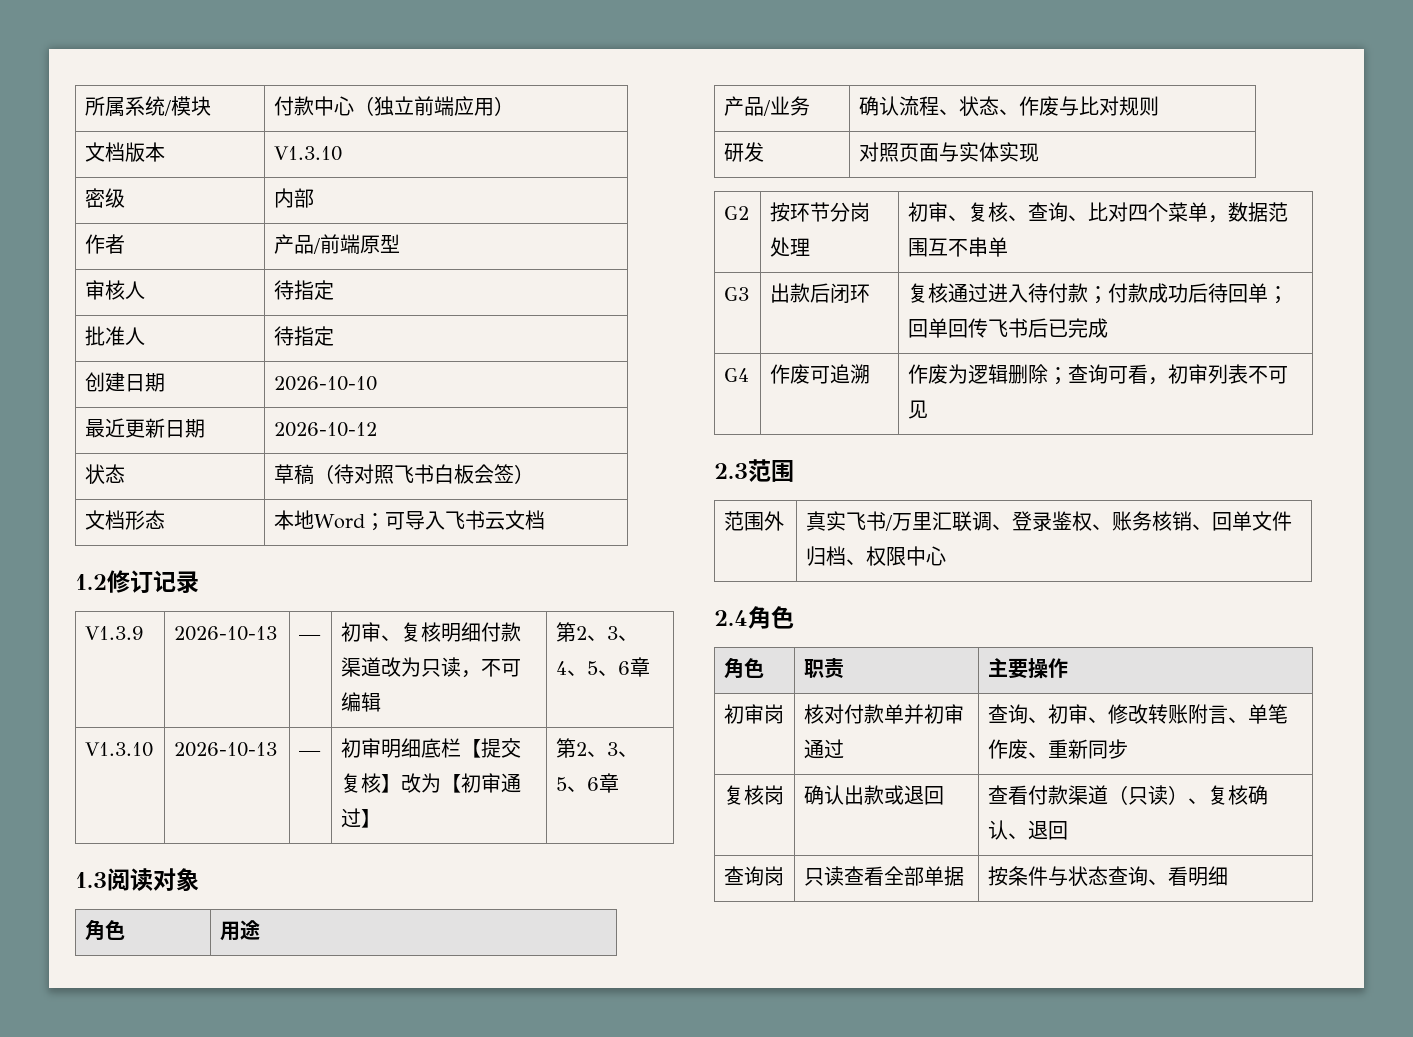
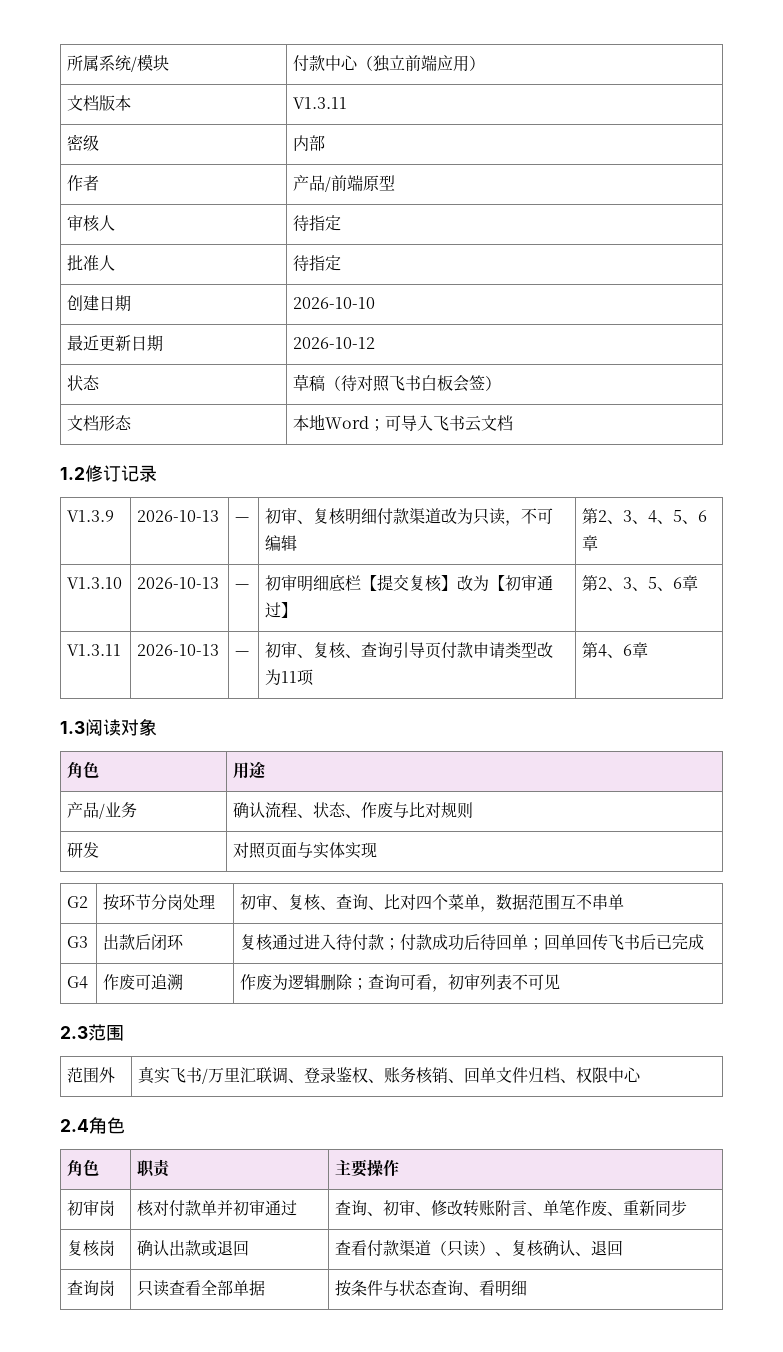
- 文档版本 | V1.3.10
+ 文档版本 | V1.3.11
+ V1.3.11 | 2026-10-13 | — | 初审、复核、查询引导页付款申请类型改为11项 | 第4、6章

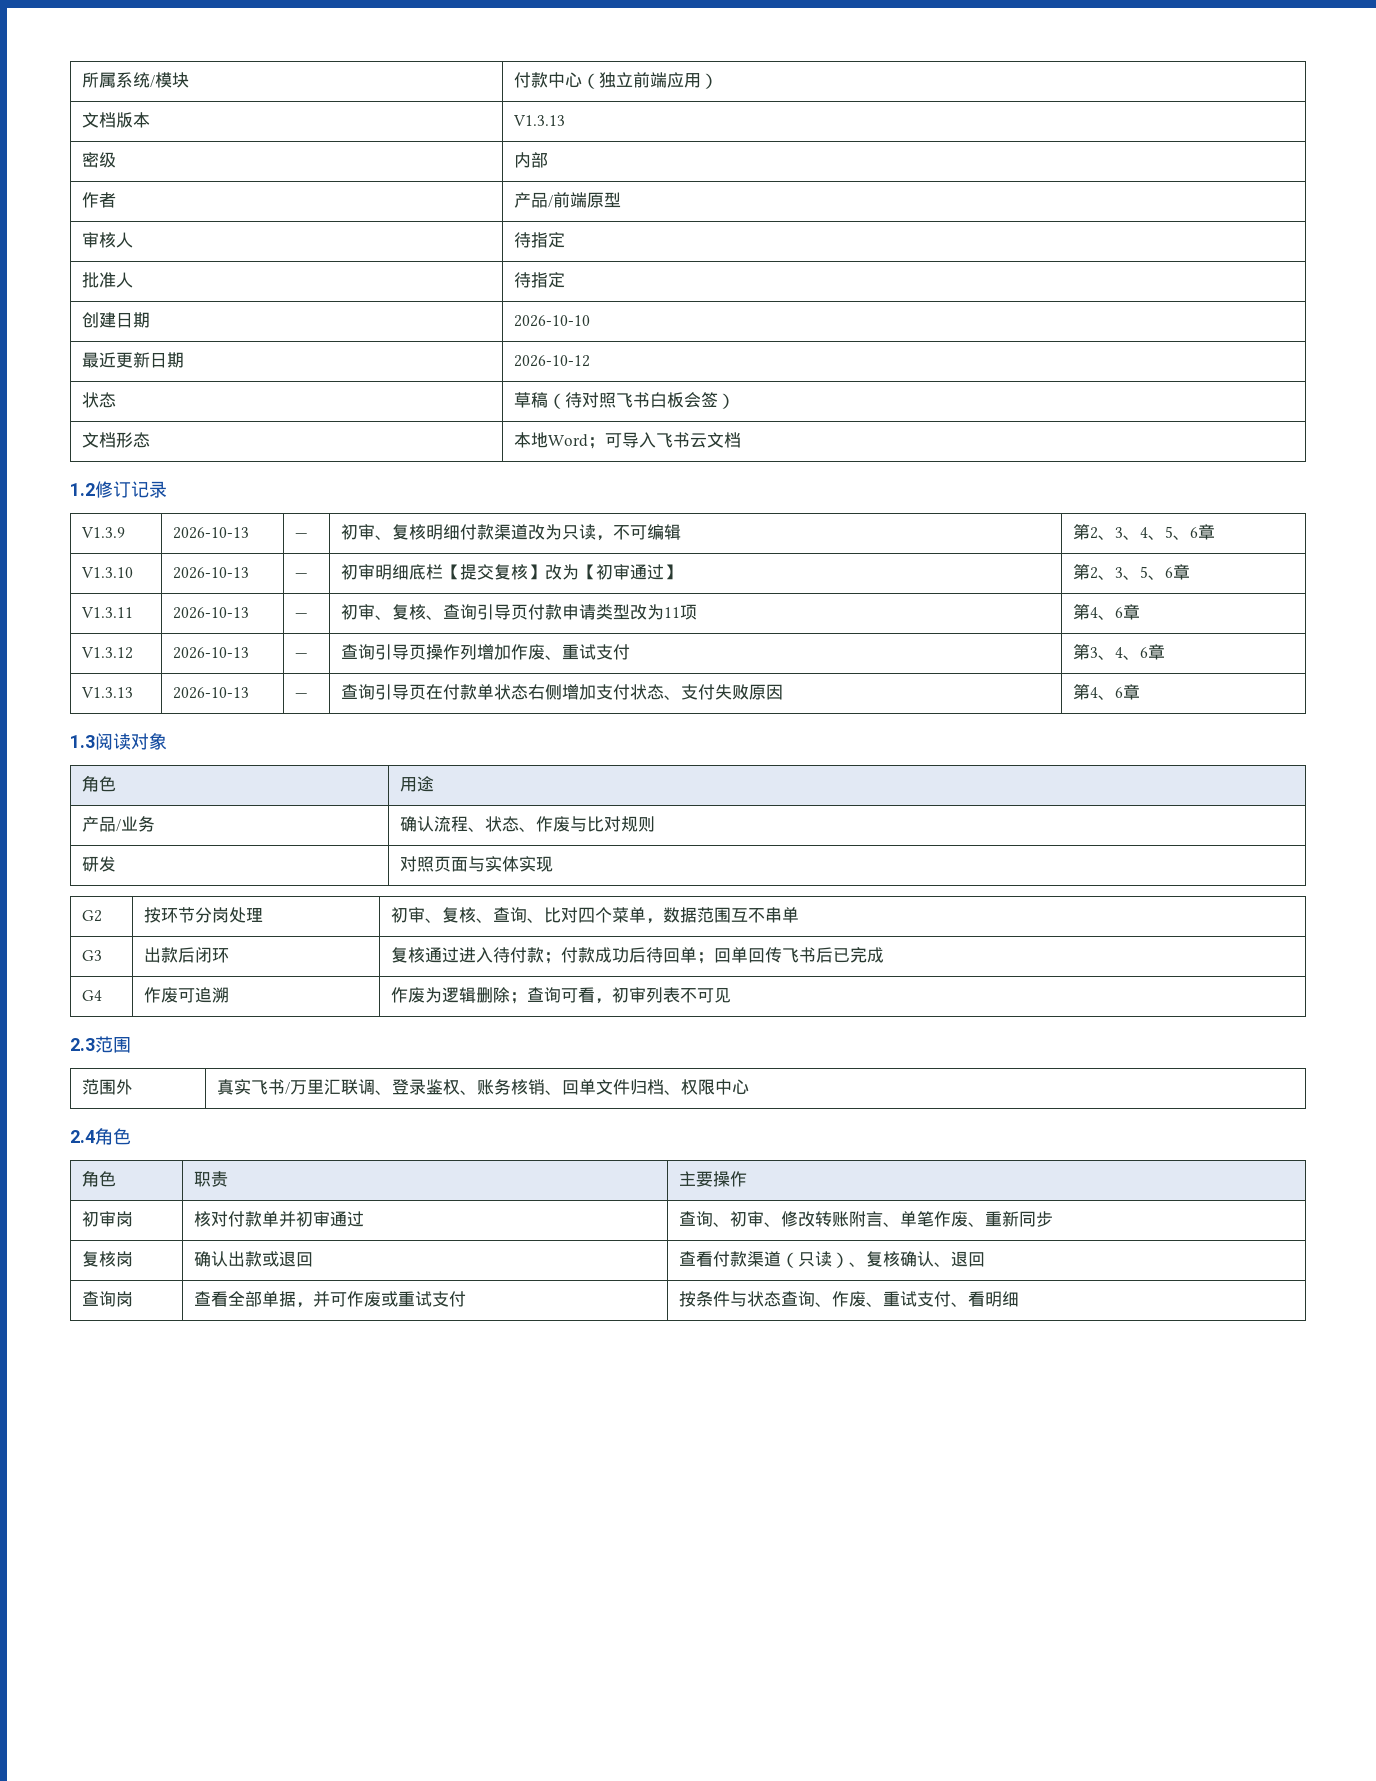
- 文档版本 | V1.3.11
+ 文档版本 | V1.3.13
+ V1.3.12 | 2026-10-13 | — | 查询引导页操作列增加作废、重试支付 | 第3、4、6章
+ V1.3.13 | 2026-10-13 | — | 查询引导页在付款单状态右侧增加支付状态、支付失败原因 | 第4、6章
- 查询岗 | 只读查看全部单据 | 按条件与状态查询、看明细
+ 查询岗 | 查看全部单据，并可作废或重试支付 | 按条件与状态查询、作废、重试支付、看明细

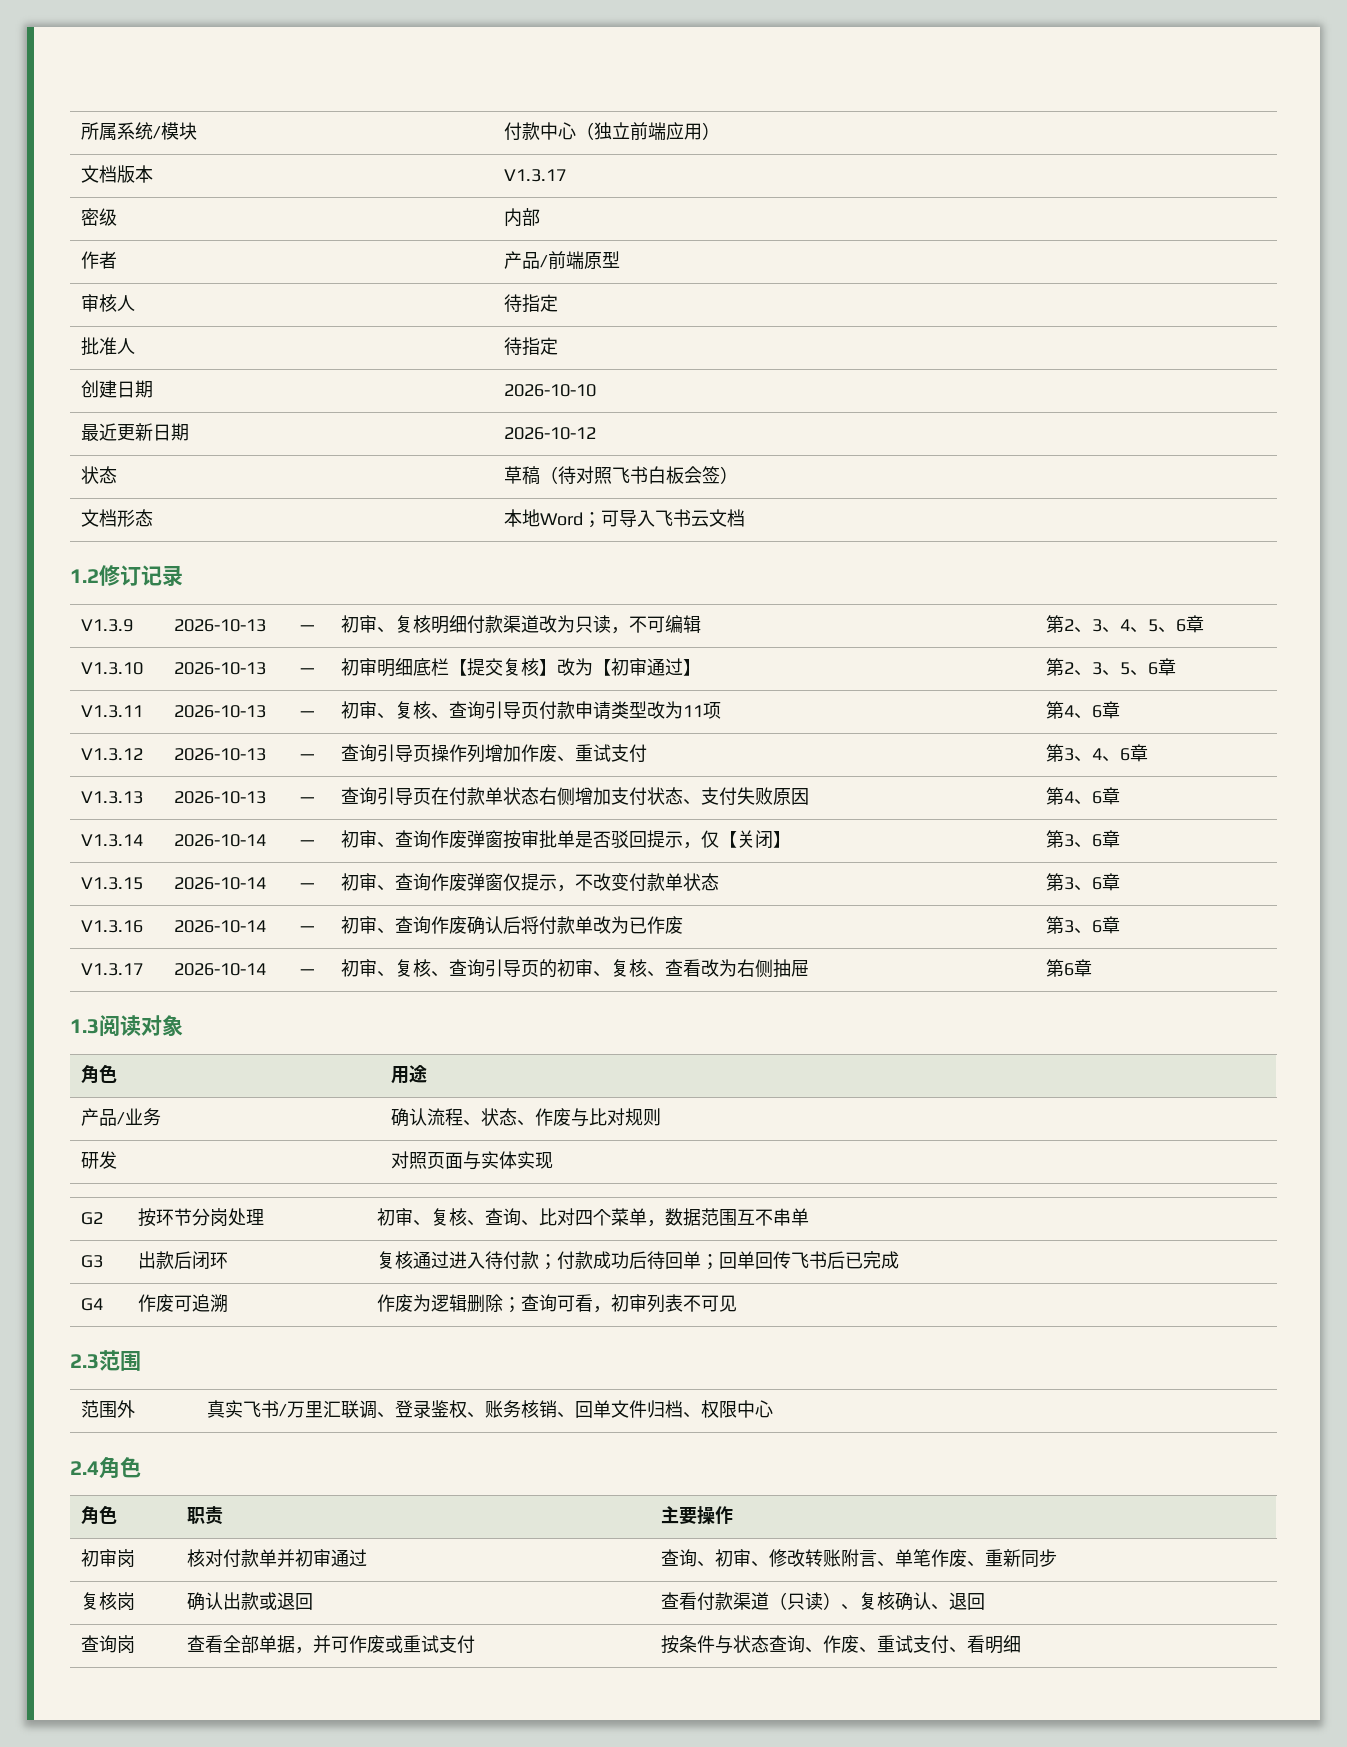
- 文档版本 | V1.3.13
+ 文档版本 | V1.3.17
+ V1.3.14 | 2026-10-14 | — | 初审、查询作废弹窗按审批单是否驳回提示，仅【关闭】 | 第3、6章
+ V1.3.15 | 2026-10-14 | — | 初审、查询作废弹窗仅提示，不改变付款单状态 | 第3、6章
+ V1.3.16 | 2026-10-14 | — | 初审、查询作废确认后将付款单改为已作废 | 第3、6章
+ V1.3.17 | 2026-10-14 | — | 初审、复核、查询引导页的初审、复核、查看改为右侧抽屉 | 第6章

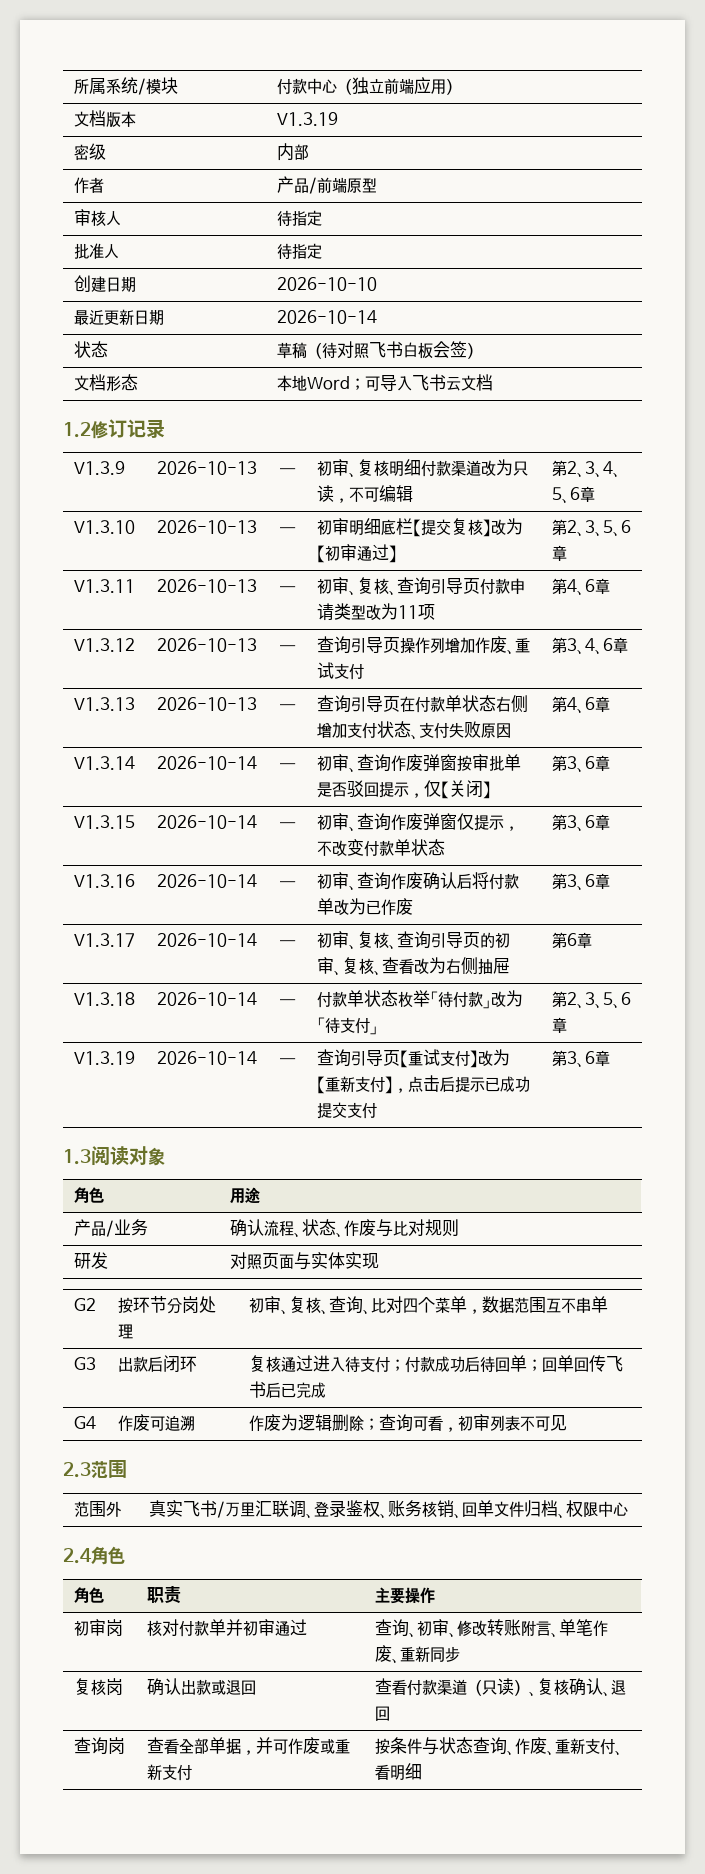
- 文档版本 | V1.3.17
+ 文档版本 | V1.3.19
- 最近更新日期 | 2026-10-12
+ 最近更新日期 | 2026-10-14
+ V1.3.18 | 2026-10-14 | — | 付款单状态枚举「待付款」改为「待支付」 | 第2、3、5、6章
+ V1.3.19 | 2026-10-14 | — | 查询引导页【重试支付】改为【重新支付】，点击后提示已成功提交支付 | 第3、6章
- G3 | 出款后闭环 | 复核通过进入待付款；付款成功后待回单；回单回传飞书后已完成
+ G3 | 出款后闭环 | 复核通过进入待支付；付款成功后待回单；回单回传飞书后已完成
- 查询岗 | 查看全部单据，并可作废或重试支付 | 按条件与状态查询、作废、重试支付、看明细
+ 查询岗 | 查看全部单据，并可作废或重新支付 | 按条件与状态查询、作废、重新支付、看明细

